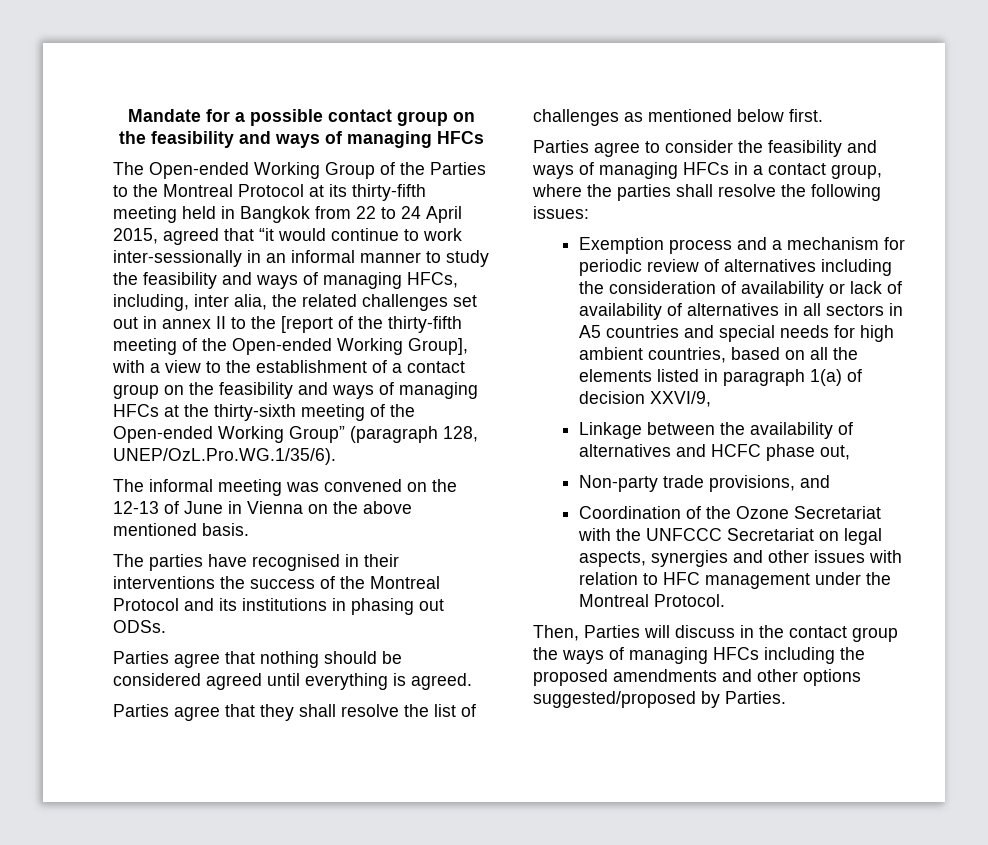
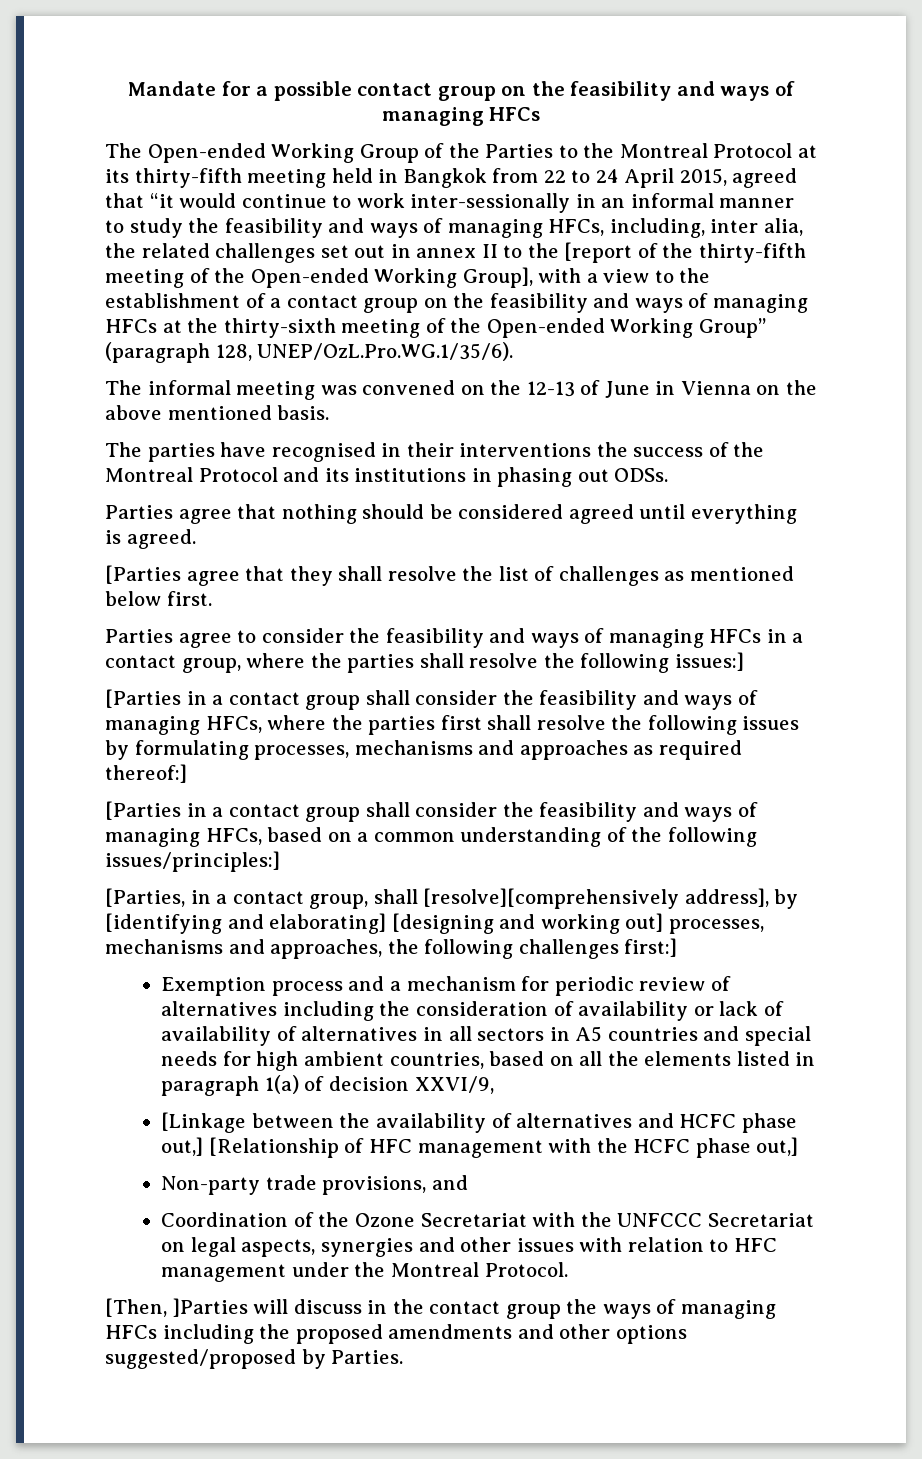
- Parties agree that they shall resolve the list of challenges as mentioned below first.
+ [Parties agree that they shall resolve the list of challenges as mentioned below first.
- Parties agree to consider the feasibility and ways of managing HFCs in a contact group, where the parties shall resolve the following issues:
+ Parties agree to consider the feasibility and ways of managing HFCs in a contact group, where the parties shall resolve the following issues:]
+ [Parties in a contact group shall consider the feasibility and ways of managing HFCs, where the parties first shall resolve the following issues by formulating processes, mechanisms and approaches as required thereof:]
+ [Parties in a contact group shall consider the feasibility and ways of managing HFCs, based on a common understanding of the following issues/principles:]
+ [Parties, in a contact group, shall [resolve][comprehensively address], by [identifying and elaborating] [designing and working out] processes, mechanisms and approaches, the following challenges first:]
- Linkage between the availability of alternatives and HCFC phase out,
+ [Linkage between the availability of alternatives and HCFC phase out,] [Relationship of HFC management with the HCFC phase out,]
- Then, Parties will discuss in the contact group the ways of managing HFCs including the proposed amendments and other options suggested/proposed by Parties.
+ [Then, ]Parties will discuss in the contact group the ways of managing HFCs including the proposed amendments and other options suggested/proposed by Parties.

